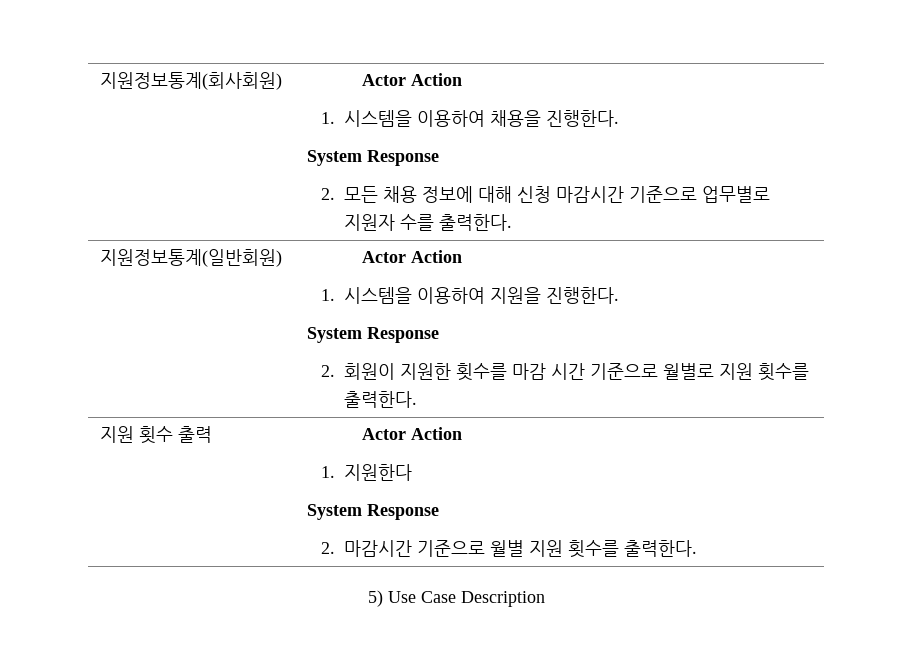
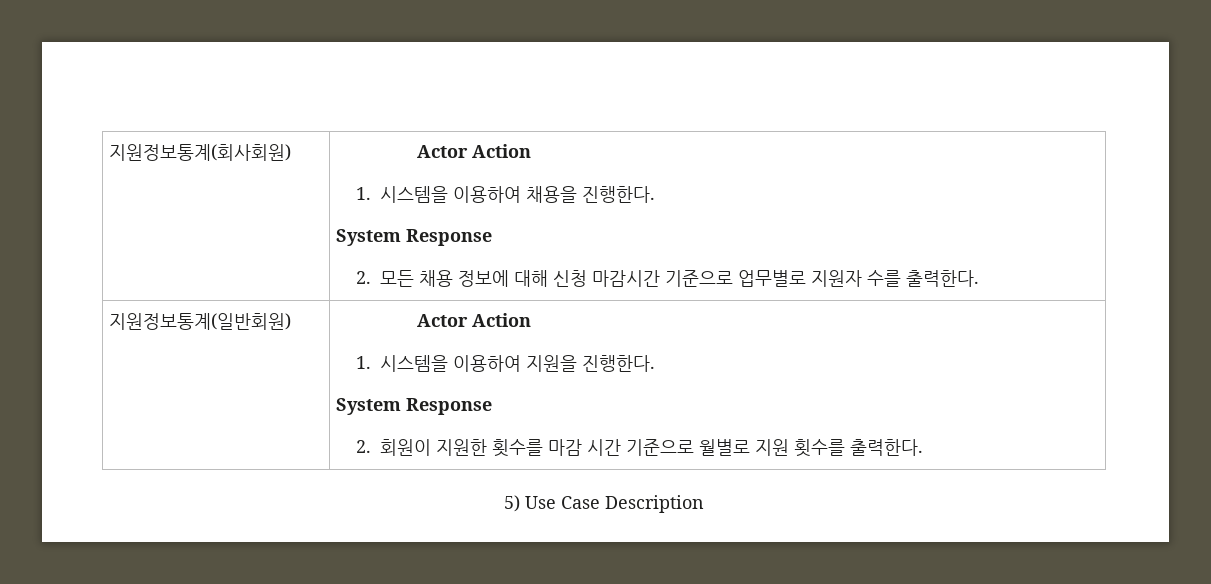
- 지원 횟수 출력 | Actor Action
- 1. 지원한다
- System Response
- 2. 마감시간 기준으로 월별 지원 횟수를 출력한다.

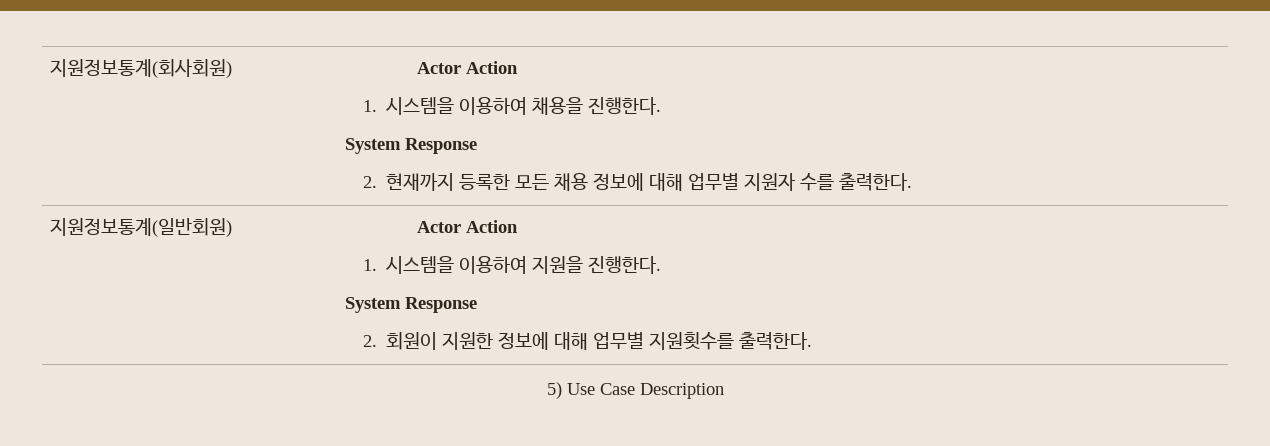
  지원정보통계(회사회원) | Actor Action
  1. 시스템을 이용하여 채용을 진행한다.
  System Response
- 2. 모든 채용 정보에 대해 신청 마감시간 기준으로 업무별로 지원자 수를 출력한다.
+ 2. 현재까지 등록한 모든 채용 정보에 대해 업무별 지원자 수를 출력한다.
  지원정보통계(일반회원) | Actor Action
  1. 시스템을 이용하여 지원을 진행한다.
  System Response
- 2. 회원이 지원한 횟수를 마감 시간 기준으로 월별로 지원 횟수를 출력한다.
+ 2. 회원이 지원한 정보에 대해 업무별 지원횟수를 출력한다.

